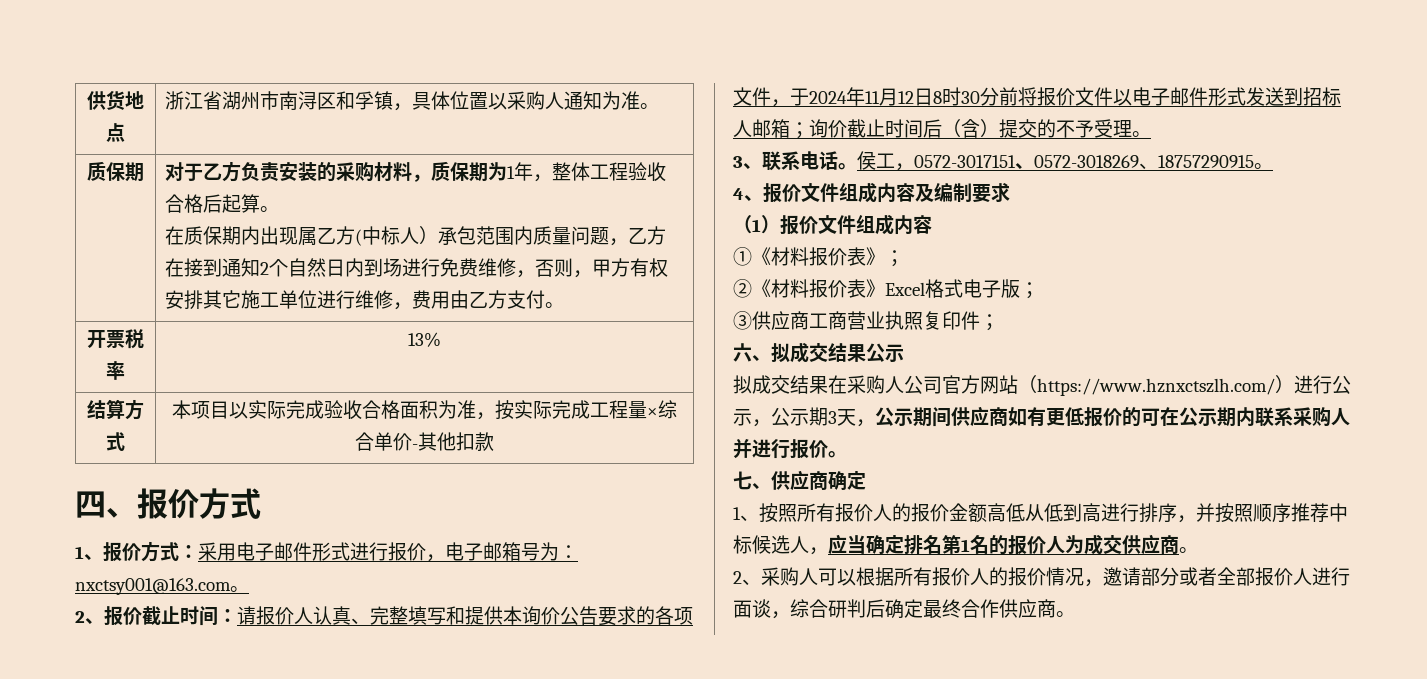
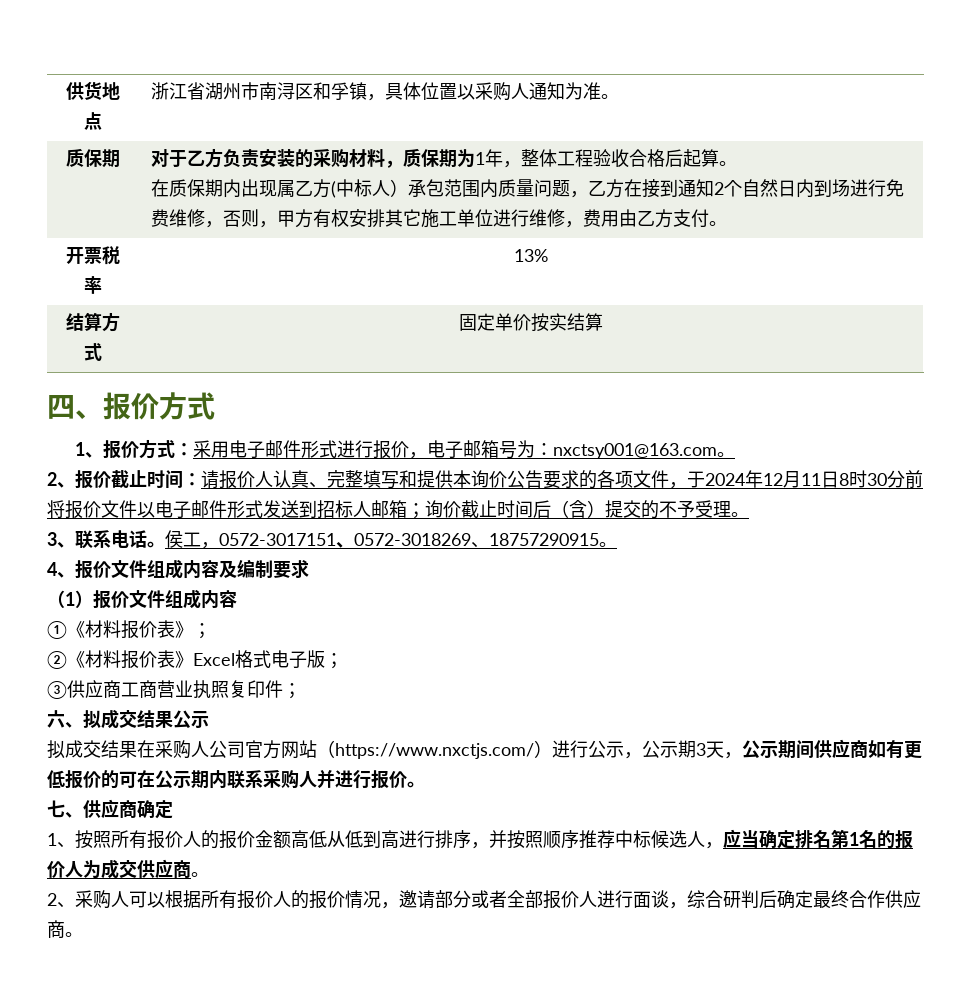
- 结算方式 | 本项目以实际完成验收合格面积为准，按实际完成工程量×综合单价-其他扣款
+ 结算方式 | 固定单价按实结算
- 2、报价截止时间：请报价人认真、完整填写和提供本询价公告要求的各项文件，于2024年11月12日8时30分前将报价文件以电子邮件形式发送到招标人邮箱；询价截止时间后（含）提交的不予受理。
+ 2、报价截止时间：请报价人认真、完整填写和提供本询价公告要求的各项文件，于2024年12月11日8时30分前将报价文件以电子邮件形式发送到招标人邮箱；询价截止时间后（含）提交的不予受理。
- 拟成交结果在采购人公司官方网站（https://www.hznxctszlh.com/）进行公示，公示期3天，公示期间供应商如有更低报价的可在公示期内联系采购人并进行报价。
+ 拟成交结果在采购人公司官方网站（https://www.nxctjs.com/）进行公示，公示期3天，公示期间供应商如有更低报价的可在公示期内联系采购人并进行报价。

